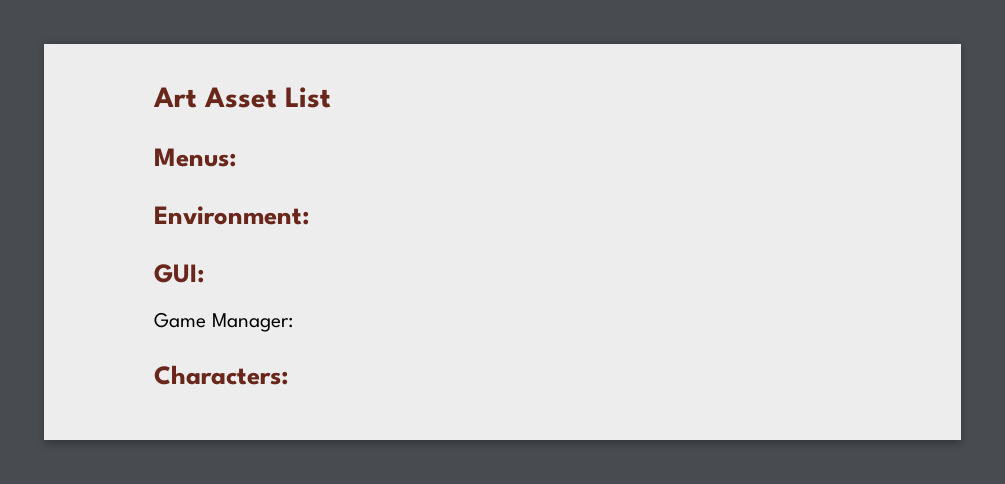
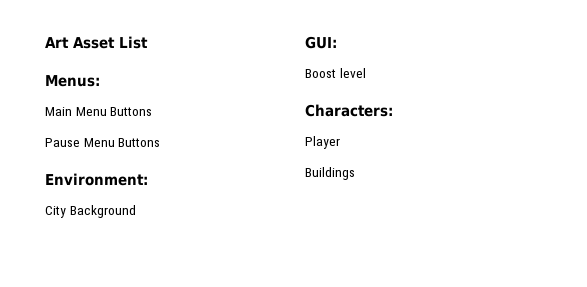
+ Main Menu Buttons
+ Pause Menu Buttons
+ City Background
- Game Manager:
+ Boost level
+ Player
+ Buildings

